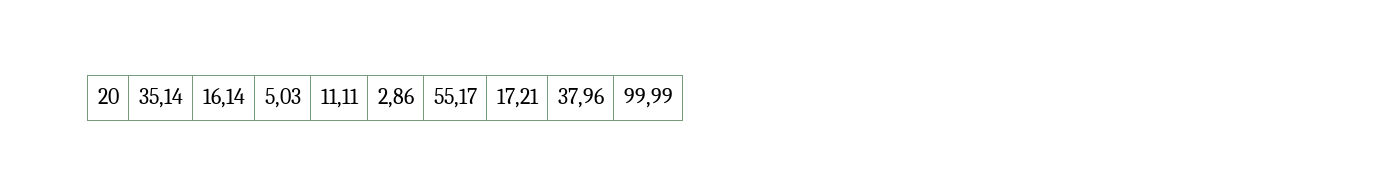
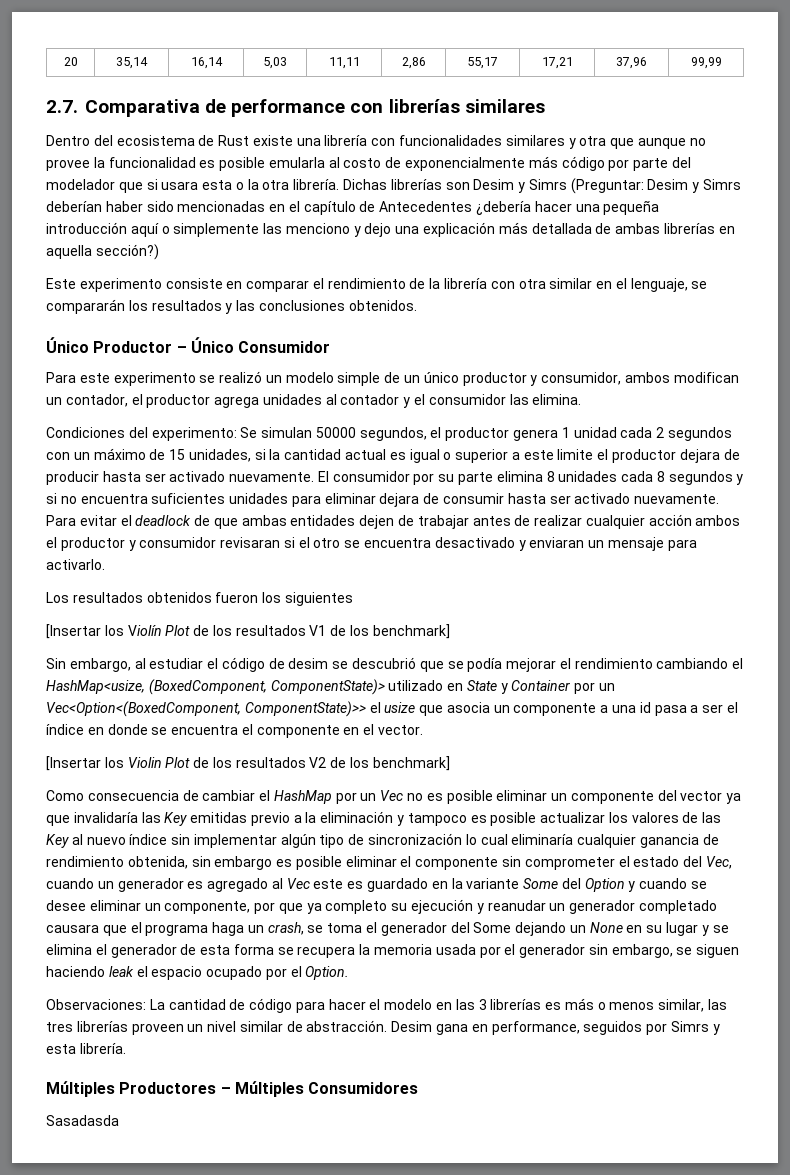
+ 2.7. Comparativa de performance con librerías similares
+ Dentro del ecosistema de Rust existe una librería con funcionalidades similares y otra que aunque no provee la funcionalidad es posible emularla al costo de exponencialmente más código por parte del modelador que si usara esta o la otra librería. Dichas librerías son Desim y Simrs (Preguntar: Desim y Simrs deberían haber sido mencionadas en el capítulo de Antecedentes ¿debería hacer una pequeña introducción aquí o simplemente las menciono y dejo una explicación más detallada de ambas librerías en aquella sección?)
+ Este experimento consiste en comparar el rendimiento de la librería con otra similar en el lenguaje, se compararán los resultados y las conclusiones obtenidos.
+ Único Productor – Único Consumidor
+ Para este experimento se realizó un modelo simple de un único productor y consumidor, ambos modifican un contador, el productor agrega unidades al contador y el consumidor las elimina.
+ Condiciones del experimento: Se simulan 50000 segundos, el productor genera 1 unidad cada 2 segundos con un máximo de 15 unidades, si la cantidad actual es igual o superior a este limite el productor dejara de producir hasta ser activado nuevamente. El consumidor por su parte elimina 8 unidades cada 8 segundos y si no encuentra suficientes unidades para eliminar dejara de consumir hasta ser activado nuevamente. Para evitar el deadlock de que ambas entidades dejen de trabajar antes de realizar cualquier acción ambos el productor y consumidor revisaran si el otro se encuentra desactivado y enviaran un mensaje para activarlo.
+ Los resultados obtenidos fueron los siguientes
+ [Insertar los Violín Plot de los resultados V1 de los benchmark]
+ Sin embargo, al estudiar el código de desim se descubrió que se podía mejorar el rendimiento cambiando el HashMap<usize, (BoxedComponent, ComponentState)> utilizado en State y Container por un Vec<Option<(BoxedComponent, ComponentState)>> el usize que asocia un componente a una id pasa a ser el índice en donde se encuentra el componente en el vector.
+ [Insertar los Violin Plot de los resultados V2 de los benchmark]
+ Como consecuencia de cambiar el HashMap por un Vec no es posible eliminar un componente del vector ya que invalidaría las Key emitidas previo a la eliminación y tampoco es posible actualizar los valores de las Key al nuevo índice sin implementar algún tipo de sincronización lo cual eliminaría cualquier ganancia de rendimiento obtenida, sin embargo es posible eliminar el componente sin comprometer el estado del Vec, cuando un generador es agregado al Vec este es guardado en la variante Some del Option y cuando se desee eliminar un componente, por que ya completo su ejecución y reanudar un generador completado causara que el programa haga un crash, se toma el generador del Some dejando un None en su lugar y se elimina el generador de esta forma se recupera la memoria usada por el generador sin embargo, se siguen haciendo leak el espacio ocupado por el Option.
+ Observaciones: La cantidad de código para hacer el modelo en las 3 librerías es más o menos similar, las tres librerías proveen un nivel similar de abstracción. Desim gana en performance, seguidos por Simrs y esta librería.
+ Múltiples Productores – Múltiples Consumidores
+ Sasadasda

